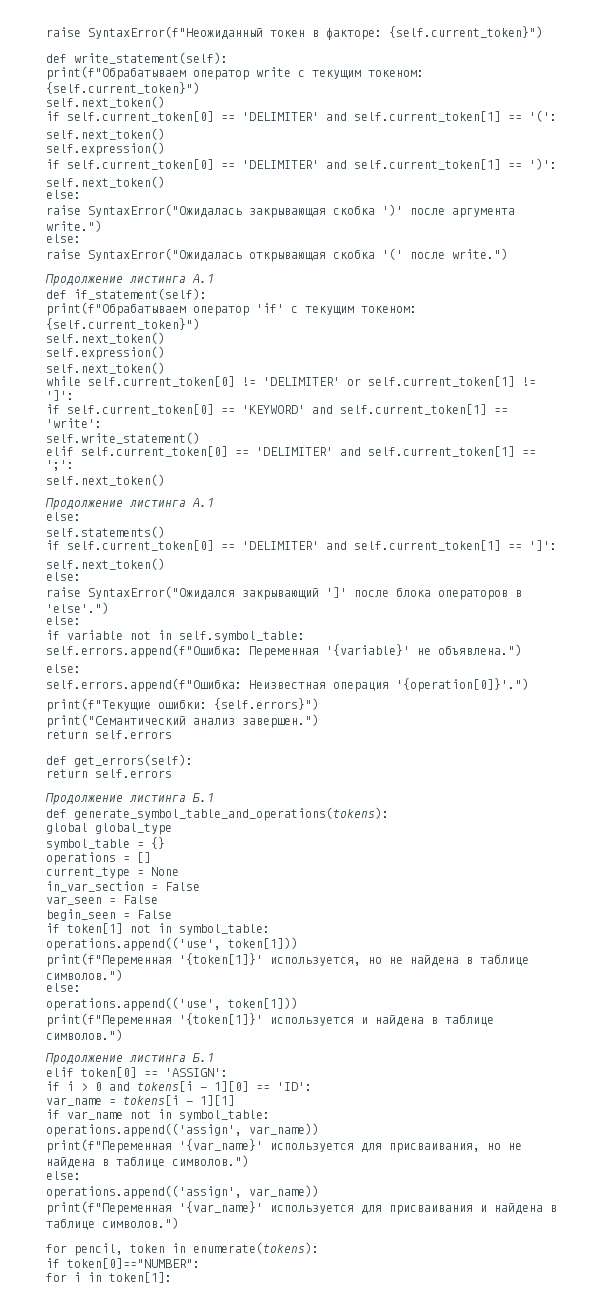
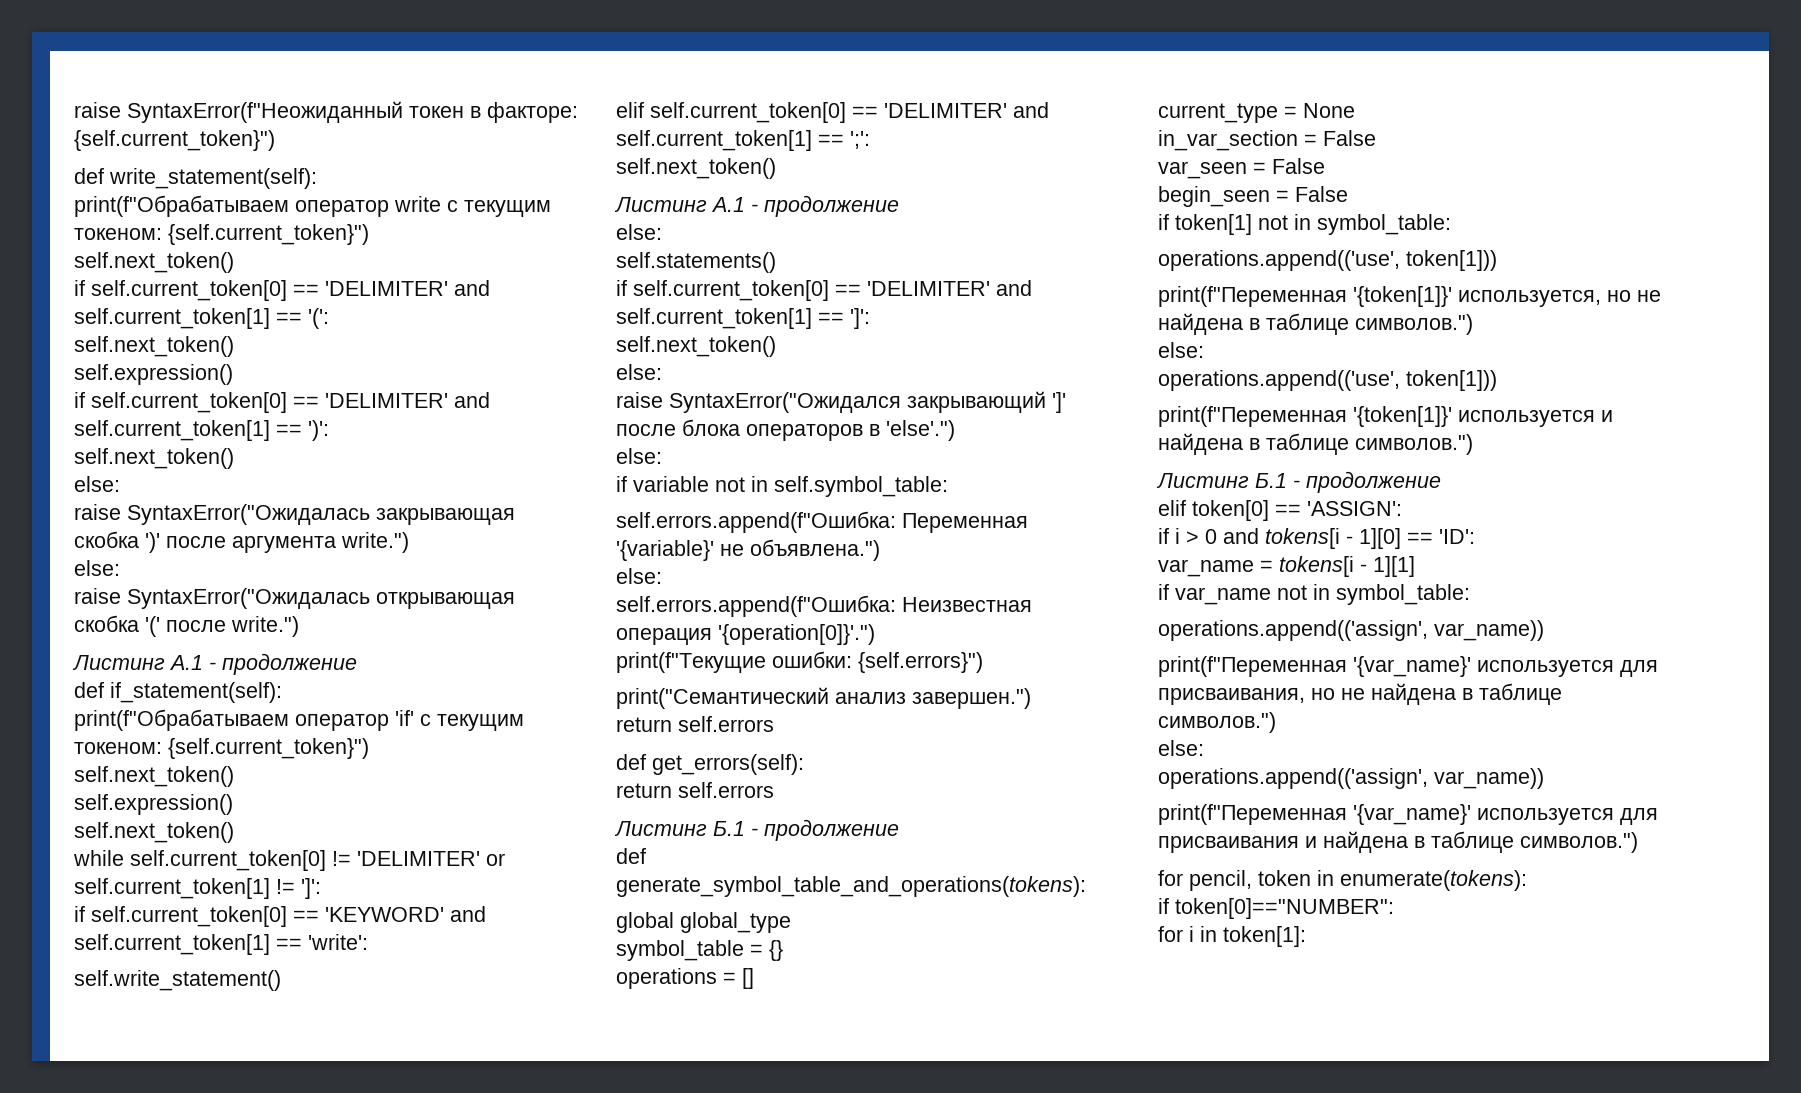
  raise SyntaxError("Ожидалась открывающая скобка '(' после write.")
- Продолжение листинга А.1
+ Листинг А.1 - продолжение
  elif self.current_token[0] == 'DELIMITER' and self.current_token[1] == ';':
  self.next_token()
- Продолжение листинга А.1
+ Листинг А.1 - продолжение
  def get_errors(self):
  return self.errors
- Продолжение листинга Б.1
+ Листинг Б.1 - продолжение
  print(f"Переменная '{token[1]}' используется и найдена в таблице символов.")
- Продолжение листинга Б.1
+ Листинг Б.1 - продолжение

